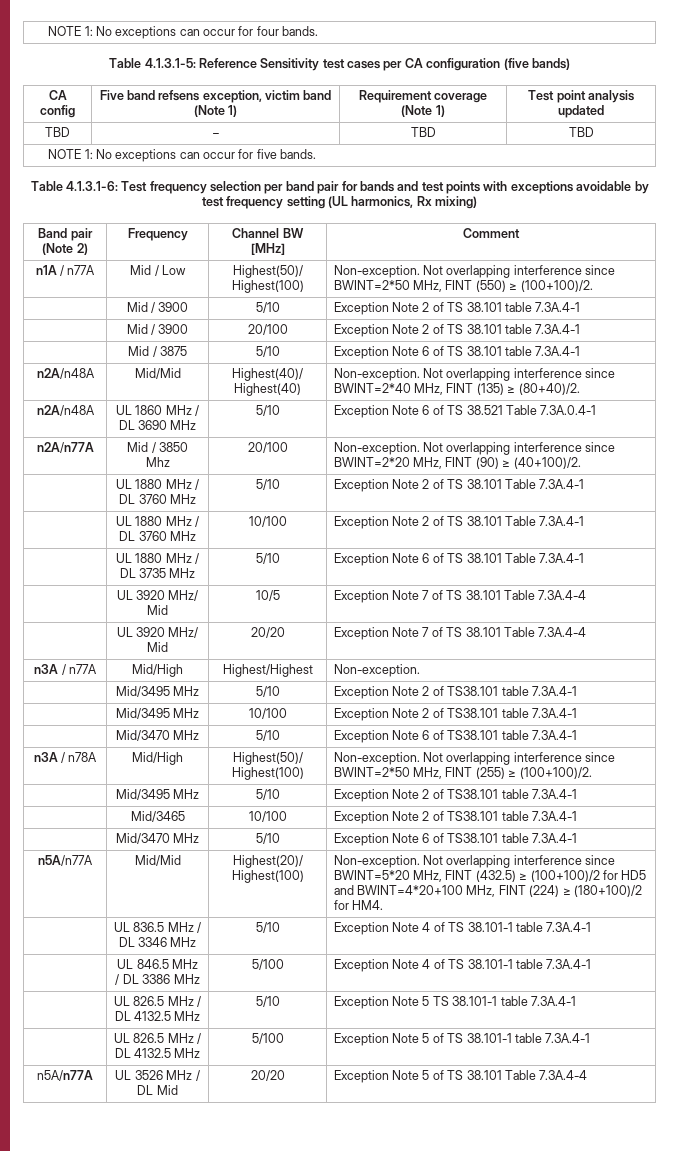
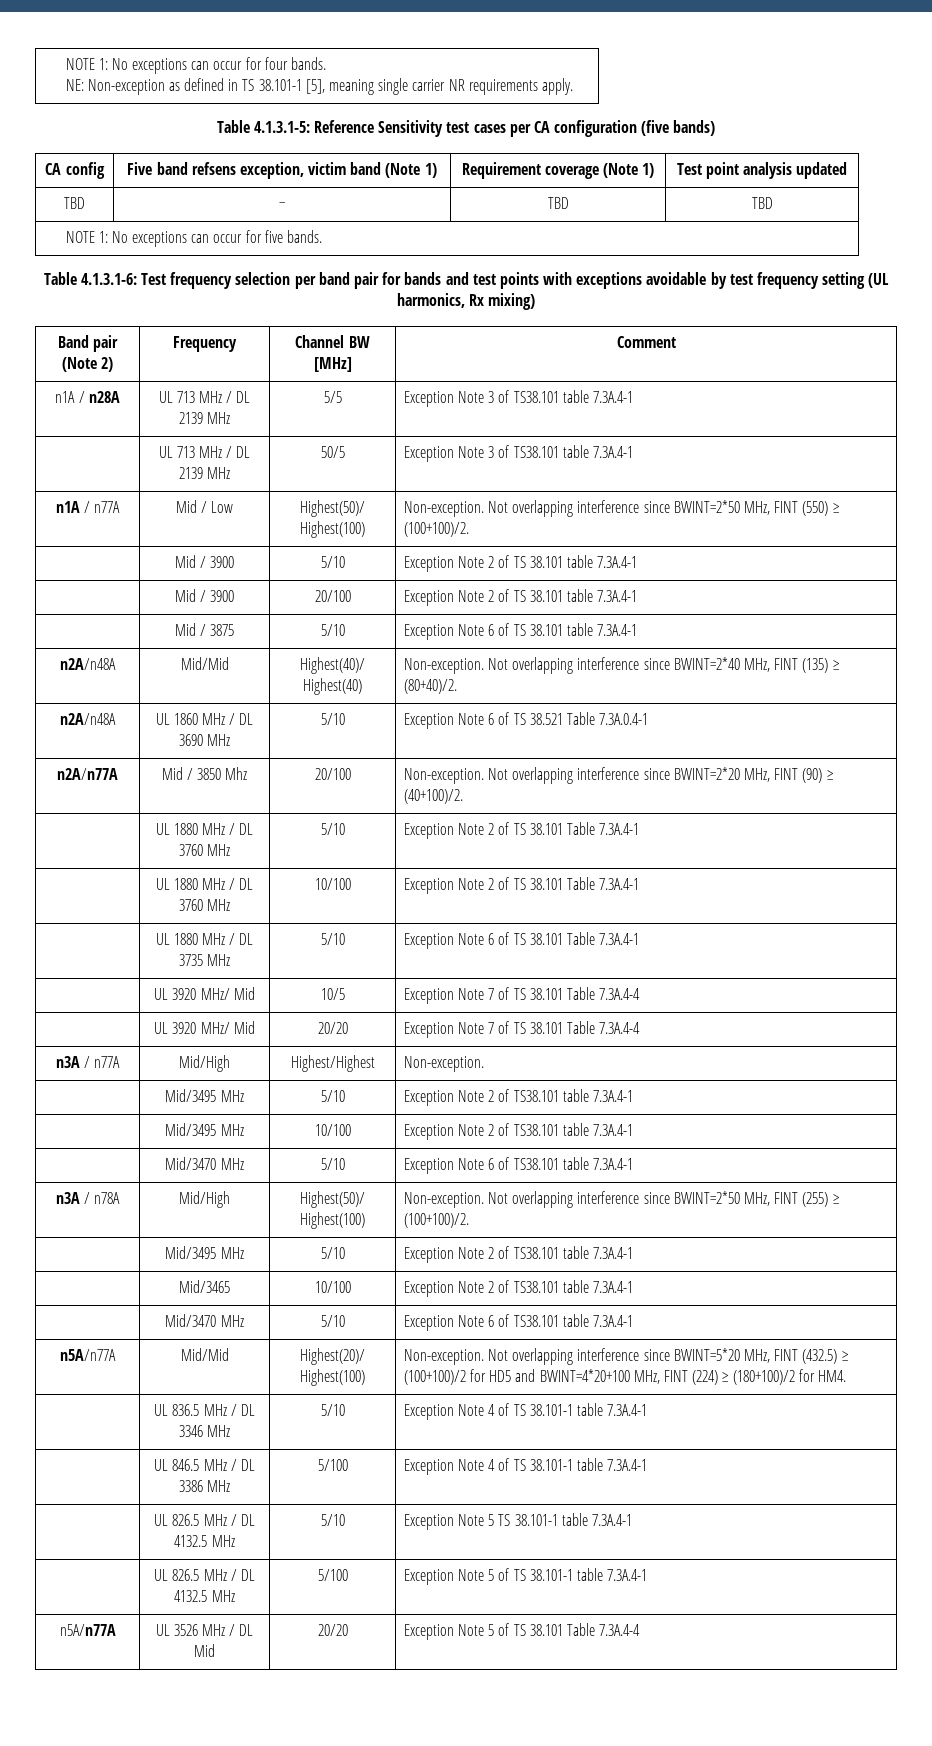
  NOTE 1: No exceptions can occur for four bands.
+ NE: Non-exception as defined in TS 38.101-1 [5], meaning single carrier NR requirements apply.
+ n1A / n28A | UL 713 MHz / DL 2139 MHz | 5/5 | Exception Note 3 of TS38.101 table 7.3A.4-1
+ | UL 713 MHz / DL 2139 MHz | 50/5 | Exception Note 3 of TS38.101 table 7.3A.4-1

